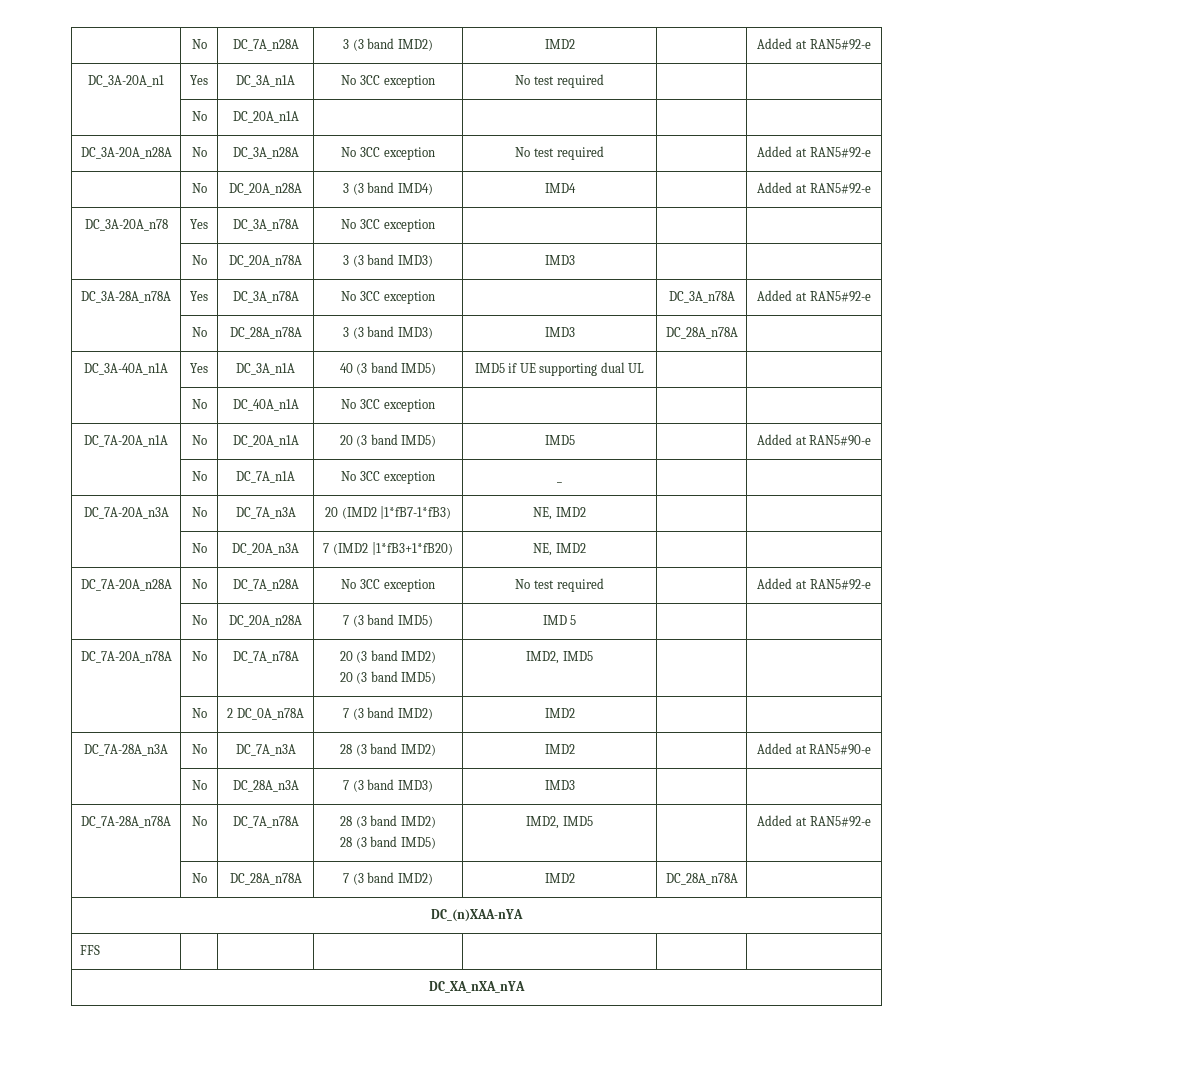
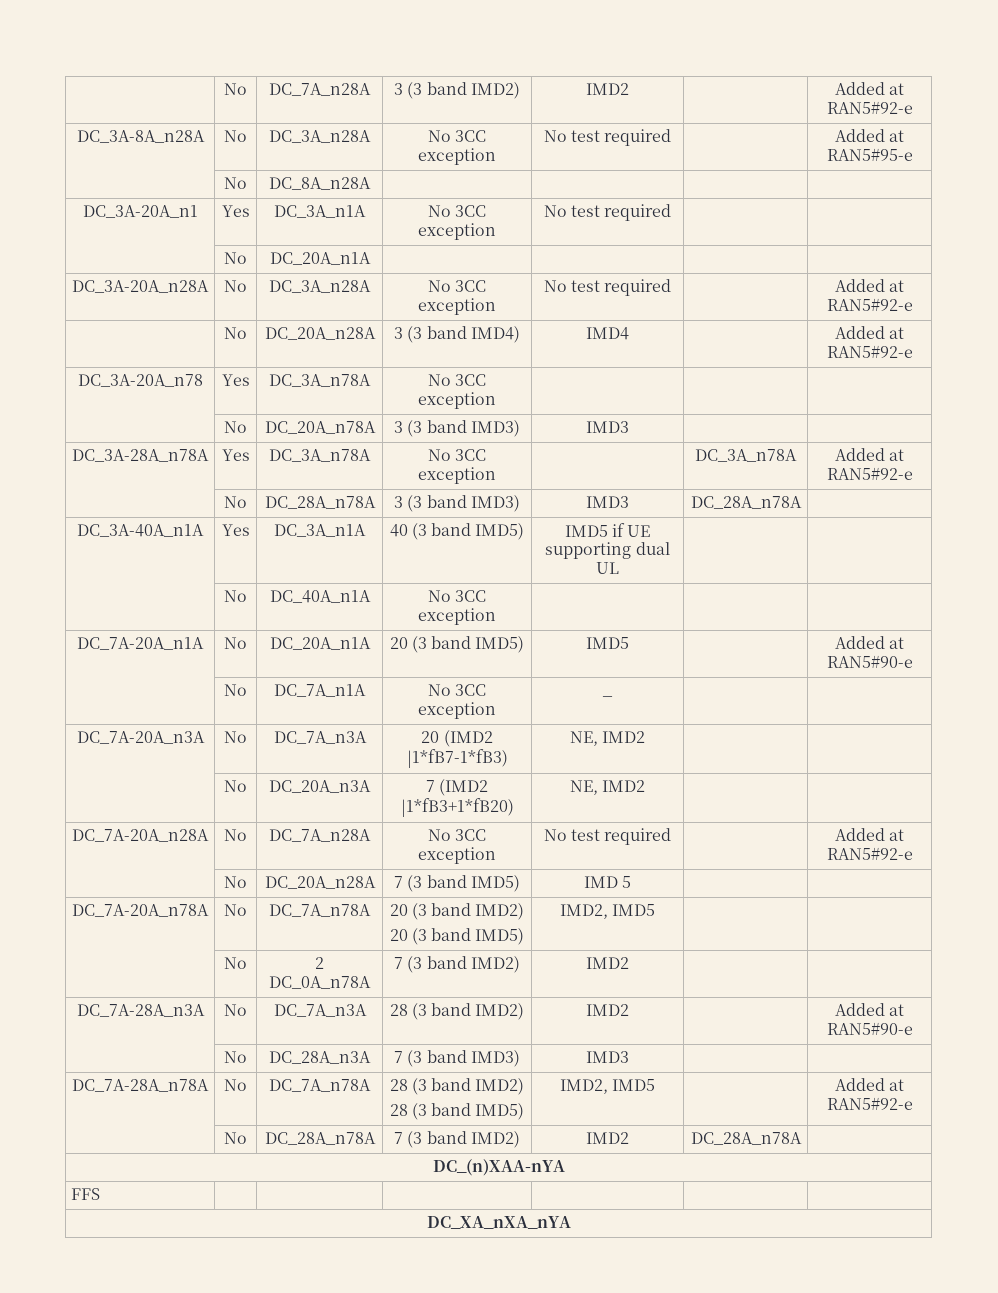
+ DC_3A-8A_n28A | No | DC_3A_n28A | No 3CC exception | No test required | | Added at RAN5#95-e
+ | No | DC_8A_n28A | | | |

